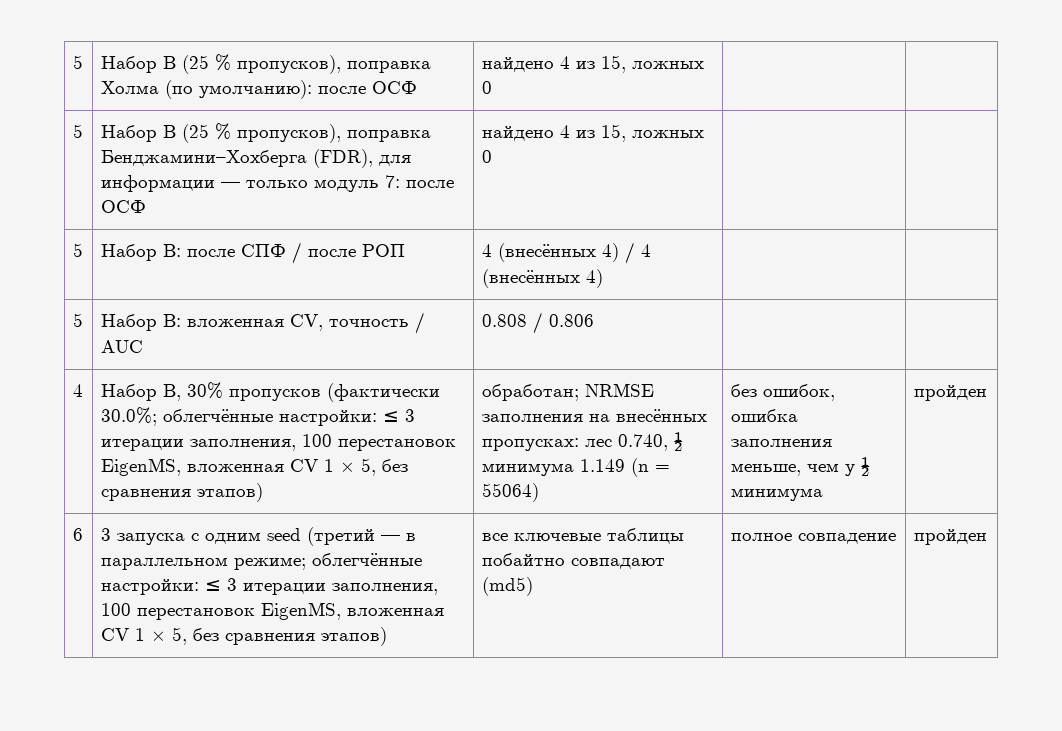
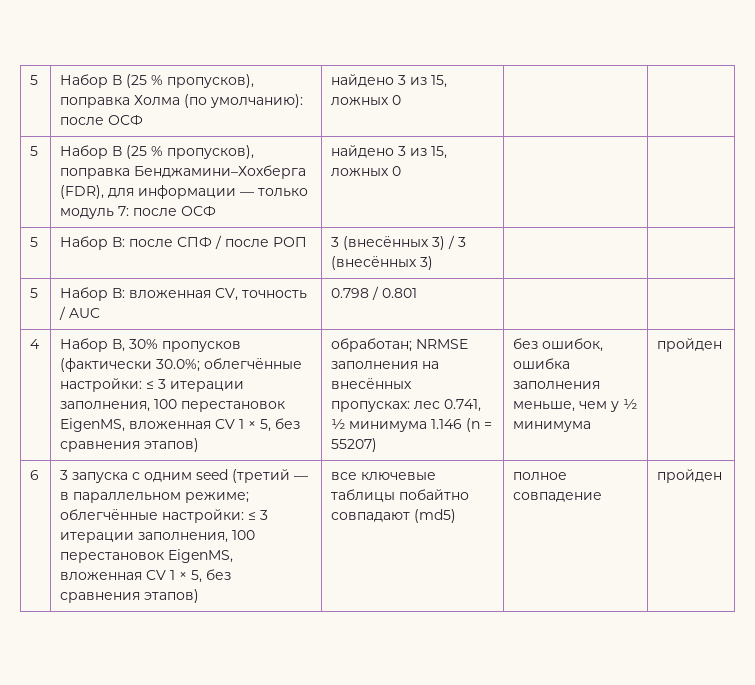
- 5 | Набор В (25 % пропусков), поправка Холма (по умолчанию): после ОСФ | найдено 4 из 15, ложных 0 | |
+ 5 | Набор В (25 % пропусков), поправка Холма (по умолчанию): после ОСФ | найдено 3 из 15, ложных 0 | |
- 5 | Набор В (25 % пропусков), поправка Бенджамини–Хохберга (FDR), для информации — только модуль 7: после ОСФ | найдено 4 из 15, ложных 0 | |
+ 5 | Набор В (25 % пропусков), поправка Бенджамини–Хохберга (FDR), для информации — только модуль 7: после ОСФ | найдено 3 из 15, ложных 0 | |
- 5 | Набор В: после СПФ / после РОП | 4 (внесённых 4) / 4 (внесённых 4) | |
+ 5 | Набор В: после СПФ / после РОП | 3 (внесённых 3) / 3 (внесённых 3) | |
- 5 | Набор В: вложенная CV, точность / AUC | 0.808 / 0.806 | |
+ 5 | Набор В: вложенная CV, точность / AUC | 0.798 / 0.801 | |
- обработан; NRMSE заполнения на внесённых пропусках: лес 0.740, ½ минимума 1.149 (n = 55064)
+ обработан; NRMSE заполнения на внесённых пропусках: лес 0.741, ½ минимума 1.146 (n = 55207)

